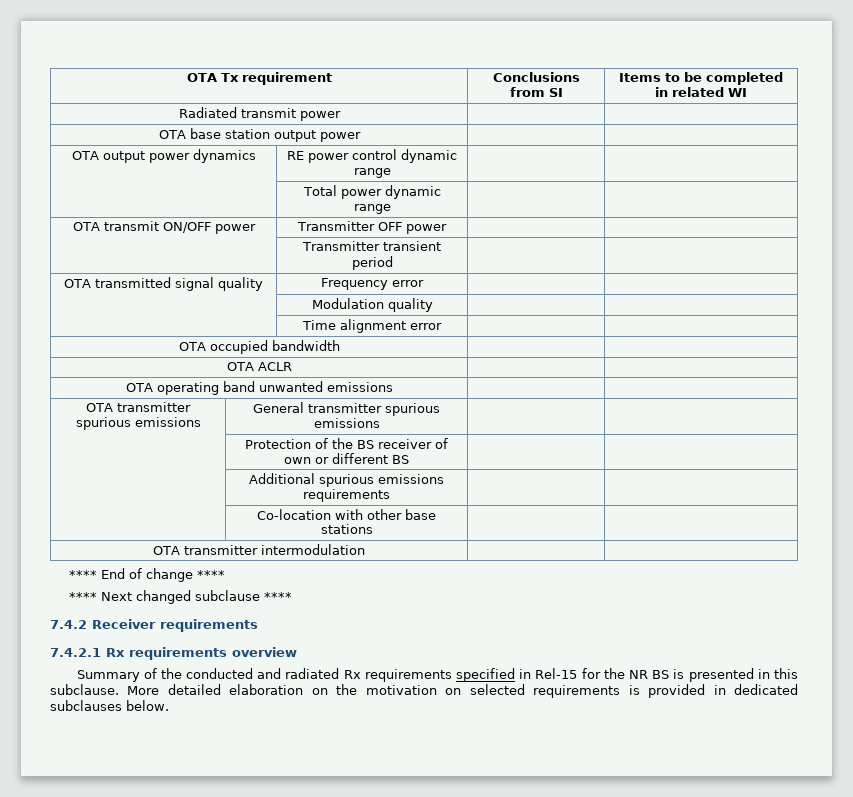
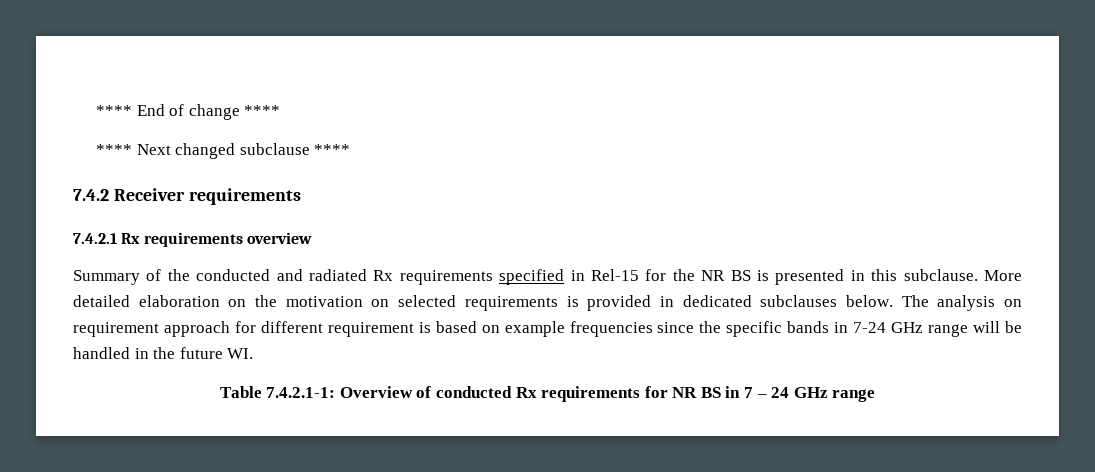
- OTA Tx requirement | Conclusions from SI | Items to be completed in related WI
- Radiated transmit power | |
- OTA base station output power | |
- OTA output power dynamics | RE power control dynamic range | |
- | Total power dynamic range | |
- OTA transmit ON/OFF power | Transmitter OFF power | |
- | Transmitter transient period | |
- OTA transmitted signal quality | Frequency error | |
- | Modulation quality | |
- | Time alignment error | |
- OTA occupied bandwidth | |
- OTA ACLR | |
- OTA operating band unwanted emissions | |
- OTA transmitter spurious emissions | General transmitter spurious emissions | |
- | Protection of the BS receiver of own or different BS | |
- | Additional spurious emissions requirements | |
- | Co-location with other base stations | |
- OTA transmitter intermodulation | |
+ The analysis on requirement approach for different requirement is based on example frequencies since the specific bands in 7-24 GHz range will be handled in the future WI.
+ Table 7.4.2.1-1: Overview of conducted Rx requirements for NR BS in 7 – 24 GHz range

